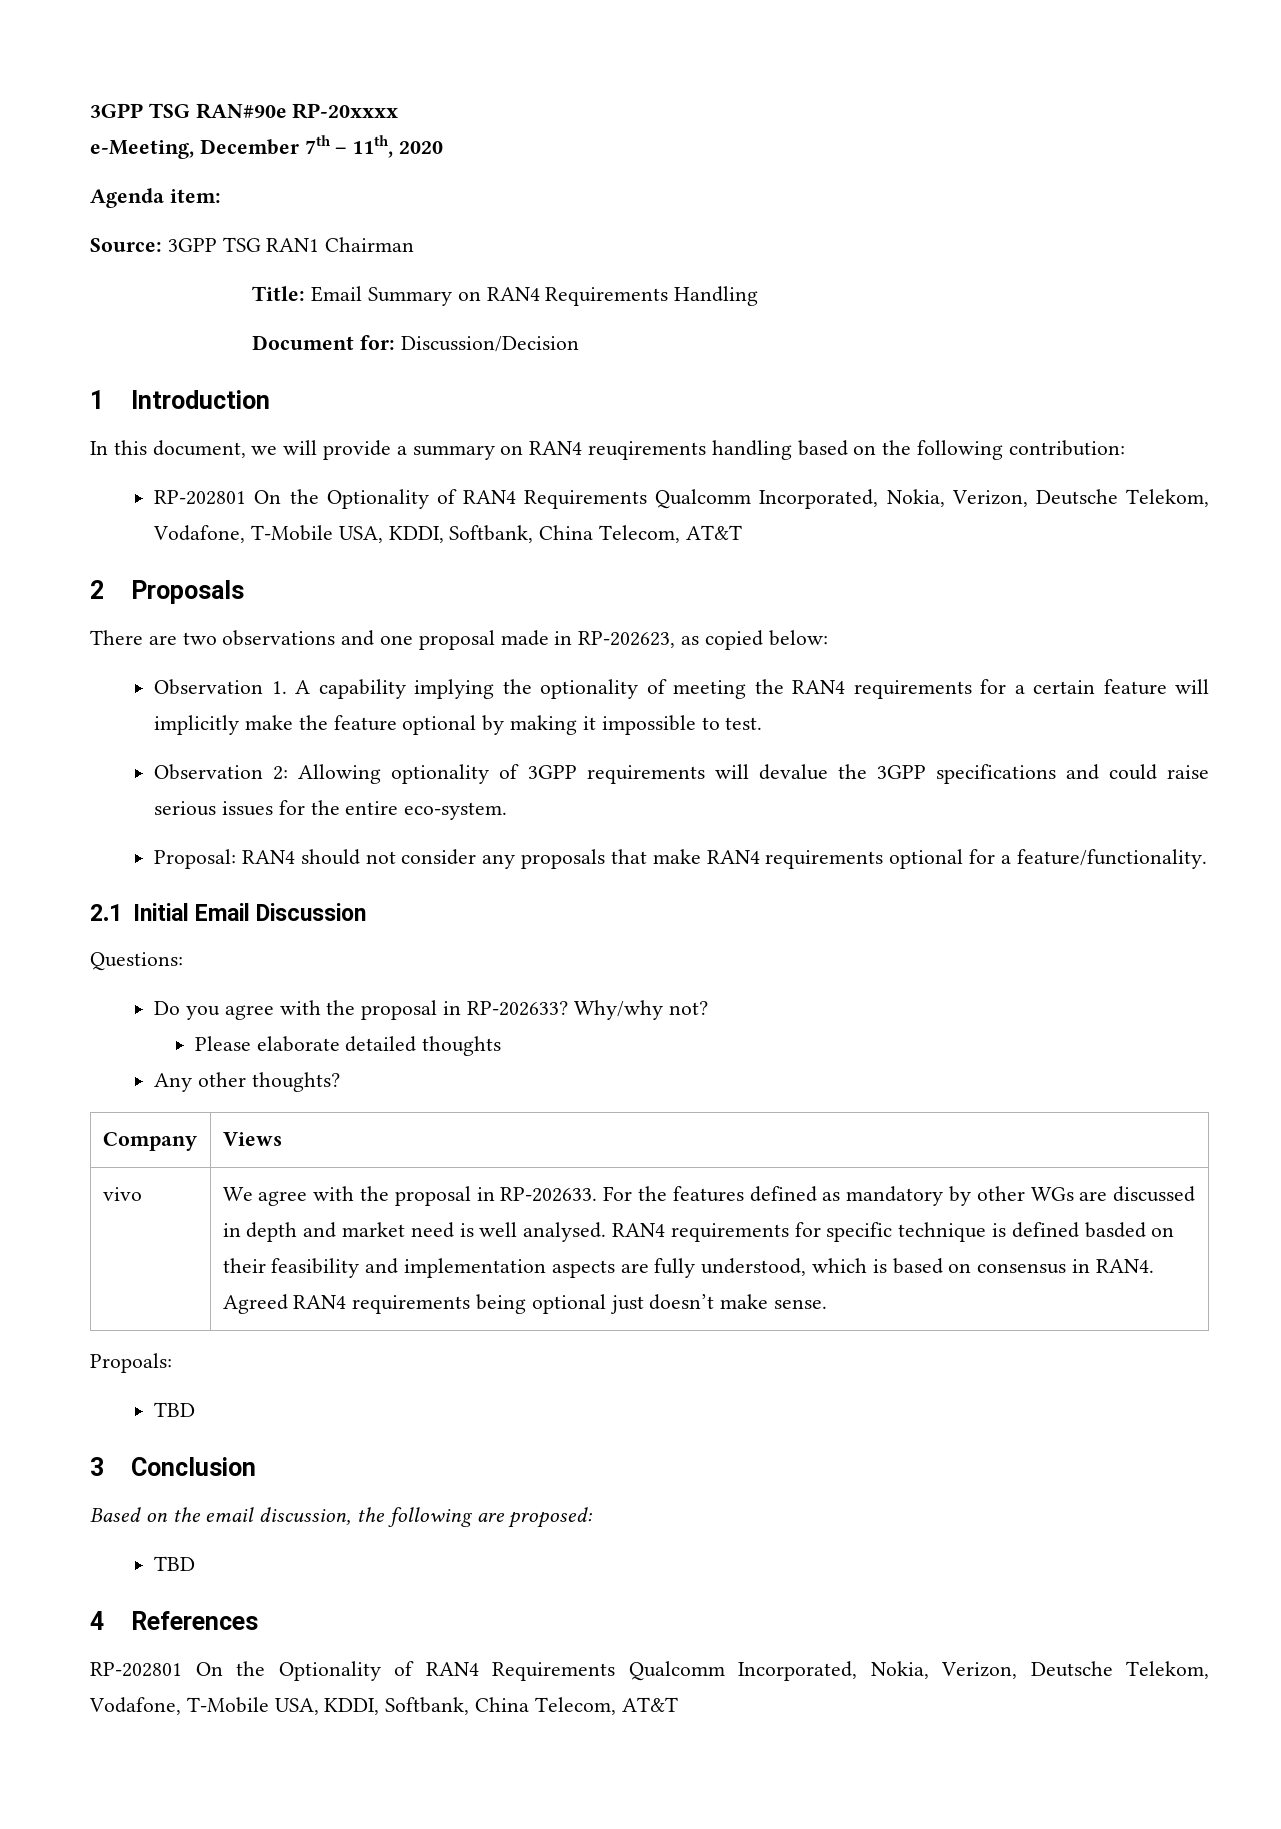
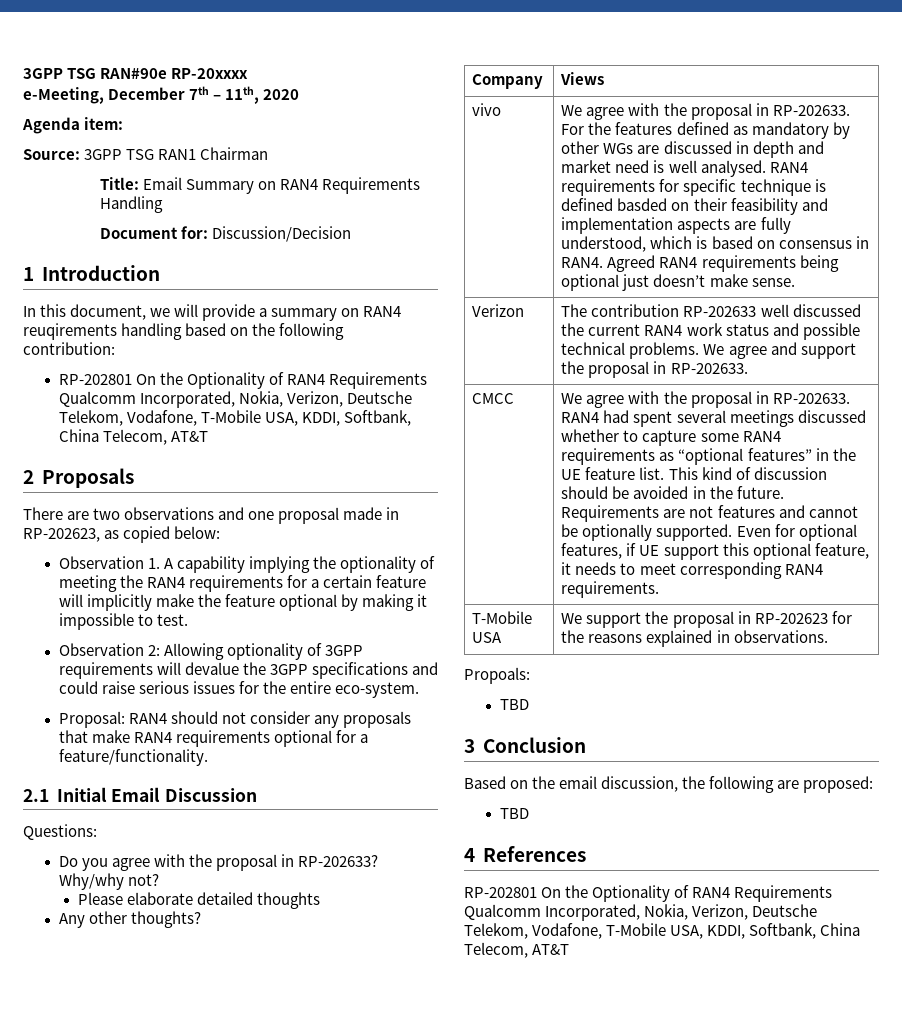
+ Verizon | The contribution RP-202633 well discussed the current RAN4 work status and possible technical problems. We agree and support the proposal in RP-202633.
+ CMCC | We agree with the proposal in RP-202633. RAN4 had spent several meetings discussed whether to capture some RAN4 requirements as “optional features” in the UE feature list. This kind of discussion should be avoided in the future. Requirements are not features and cannot be optionally supported. Even for optional features, if UE support this optional feature, it needs to meet corresponding RAN4 requirements.
+ T-Mobile USA | We support the proposal in RP-202623 for the reasons explained in observations.

